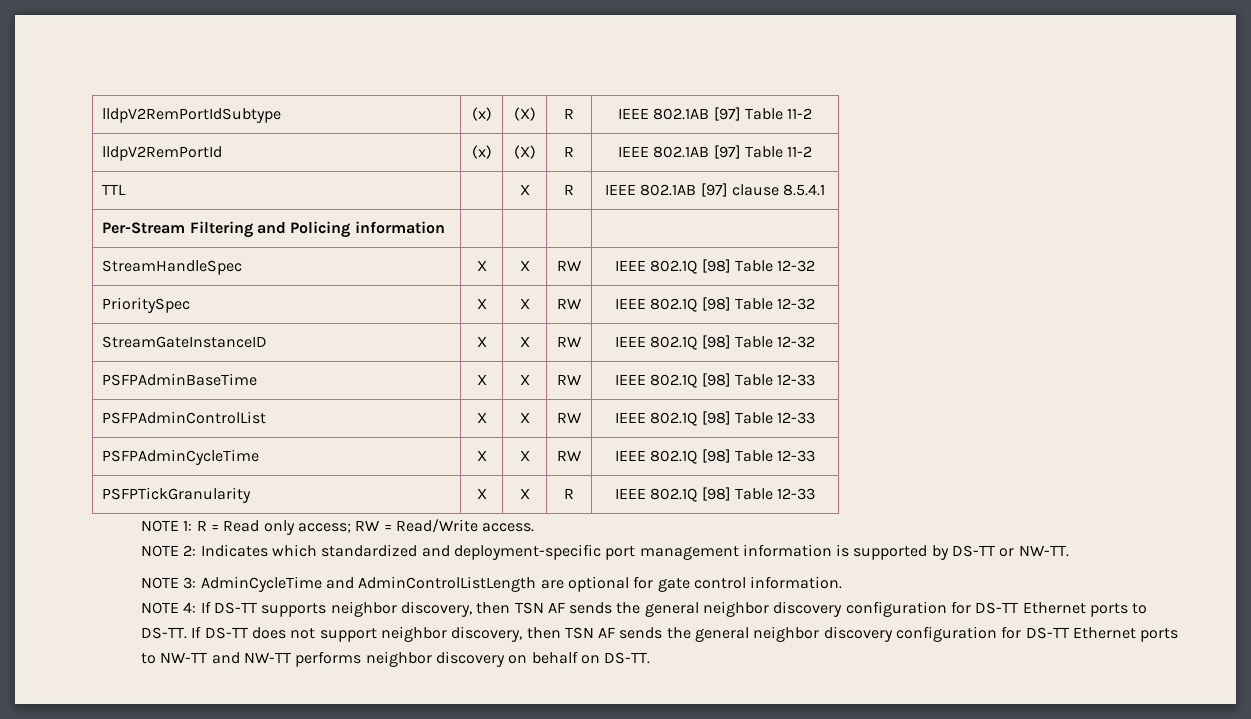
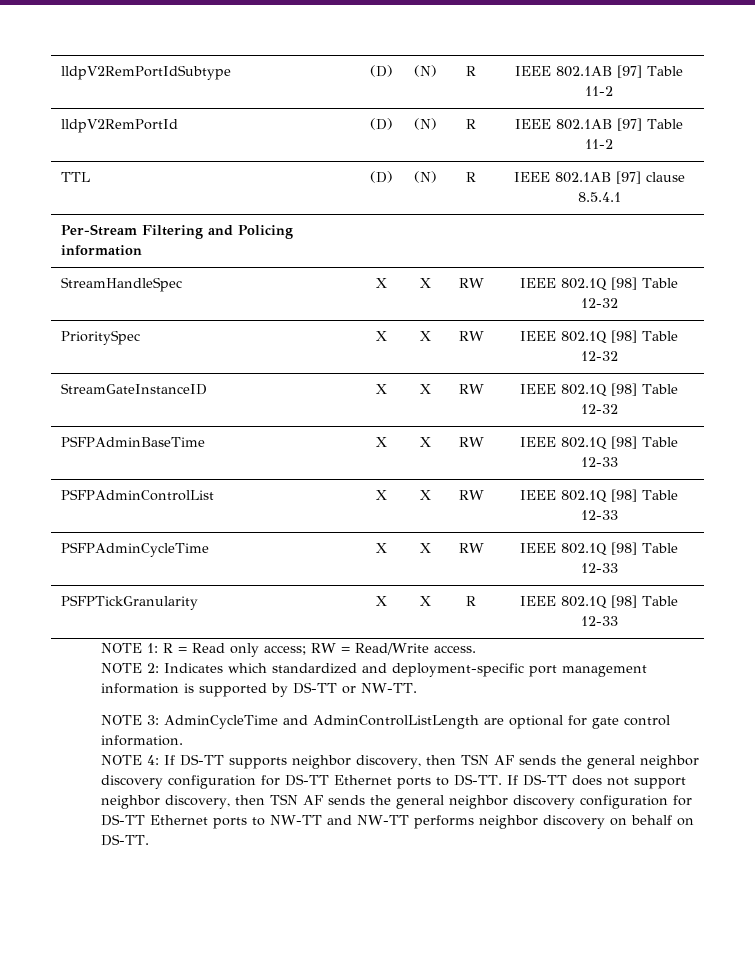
- lldpV2RemPortIdSubtype | (x) | (X) | R | IEEE 802.1AB [97] Table 11-2
+ lldpV2RemPortIdSubtype | (D) | (N) | R | IEEE 802.1AB [97] Table 11-2
- lldpV2RemPortId | (x) | (X) | R | IEEE 802.1AB [97] Table 11-2
+ lldpV2RemPortId | (D) | (N) | R | IEEE 802.1AB [97] Table 11-2
- TTL | | X | R | IEEE 802.1AB [97] clause 8.5.4.1
+ TTL | (D) | (N) | R | IEEE 802.1AB [97] clause 8.5.4.1

